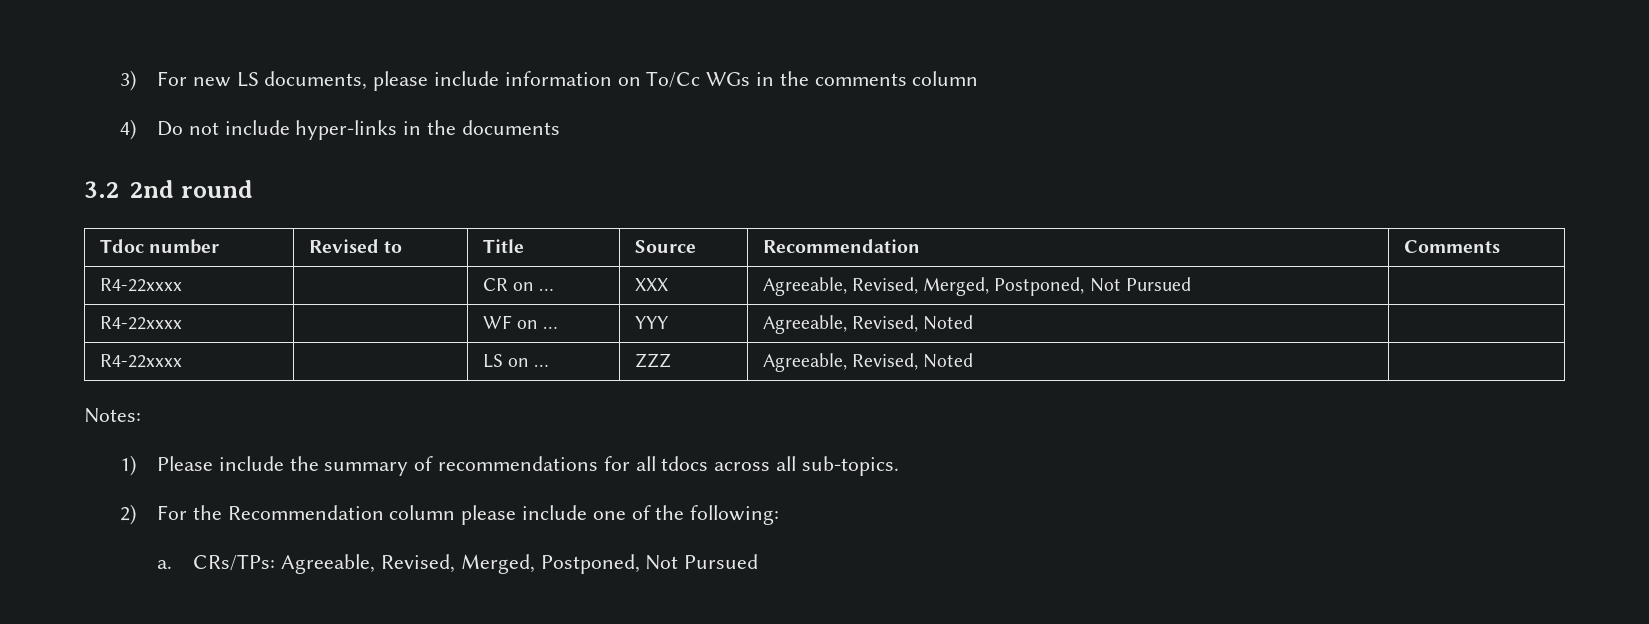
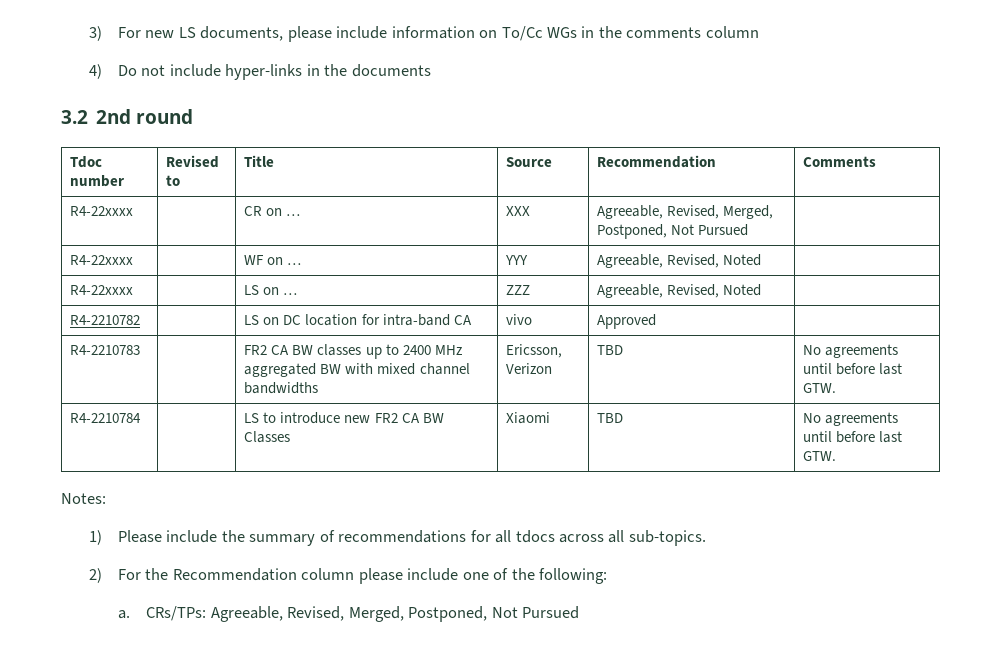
+ R4-2210782 | | LS on DC location for intra-band CA | vivo | Approved |
+ R4-2210783 | | FR2 CA BW classes up to 2400 MHz aggregated BW with mixed channel bandwidths | Ericsson, Verizon | TBD | No agreements until before last GTW.
+ R4-2210784 | | LS to introduce new FR2 CA BW Classes | Xiaomi | TBD | No agreements until before last GTW.

